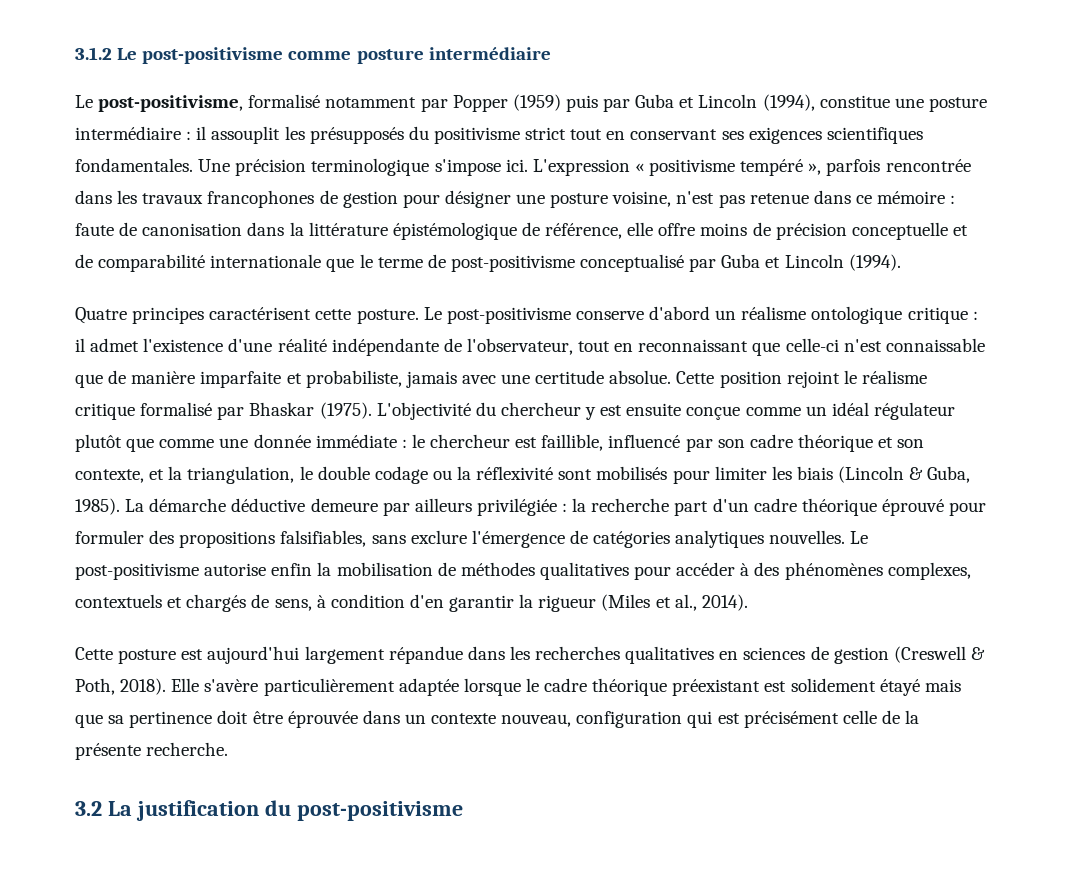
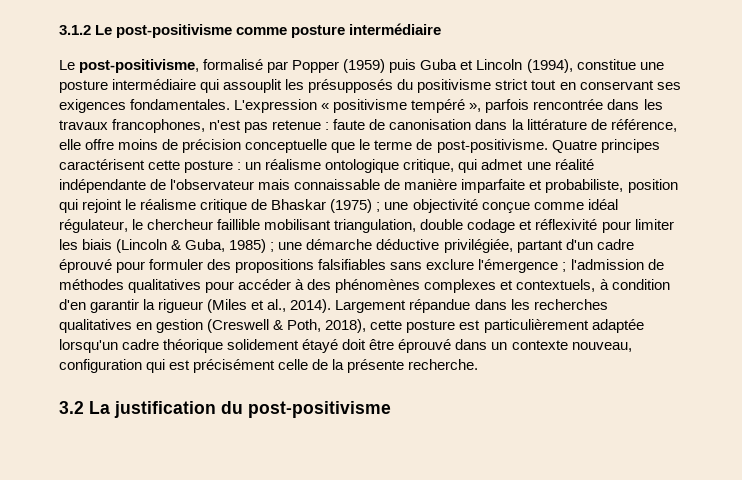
- Le post-positivisme, formalisé notamment par Popper (1959) puis par Guba et Lincoln (1994), constitue une posture intermédiaire : il assouplit les présupposés du positivisme strict tout en conservant ses exigences scientifiques fondamentales. Une précision terminologique s'impose ici.
+ Le post-positivisme, formalisé par Popper (1959) puis Guba et Lincoln (1994), constitue une posture intermédiaire qui assouplit les présupposés du positivisme strict tout en conservant ses exigences fondamentales.
- L'expression « positivisme tempéré », parfois rencontrée dans les travaux francophones de gestion pour désigner une posture voisine, n'est pas retenue dans ce mémoire :
+ L'expression « positivisme tempéré », parfois rencontrée dans les travaux francophones, n'est pas retenue :
- faute de canonisation dans la littérature épistémologique de référence, elle offre moins de précision conceptuelle et de comparabilité internationale que le terme de post-positivisme conceptualisé par Guba et Lincoln (1994).
- Quatre principes caractérisent cette posture. Le post-positivisme conserve d'abord un réalisme ontologique critique : il admet l'existence d'une réalité indépendante de l'observateur, tout en reconnaissant que celle-ci n'est connaissable que de manière imparfaite et probabiliste, jamais avec une certitude absolue. Cette position rejoint le réalisme critique formalisé par Bhaskar (1975). L'objectivité du chercheur y est ensuite conçue comme un idéal régulateur plutôt que comme une donnée immédiate : le chercheur est faillible, influencé par son cadre théorique et son contexte, et la triangulation, le double codage ou la réflexivité sont mobilisés pour limiter les biais (Lincoln & Guba, 1985). La démarche déductive demeure par ailleurs privilégiée : la recherche part d'un cadre théorique éprouvé pour formuler des propositions falsifiables, sans exclure l'émergence de catégories analytiques nouvelles. Le post-positivisme autorise enfin la mobilisation de méthodes qualitatives pour accéder à des phénomènes complexes, contextuels et chargés de sens, à condition d'en garantir la rigueur (Miles et al., 2014).
- Cette posture est aujourd'hui largement répandue dans les recherches qualitatives en sciences de gestion (Creswell & Poth, 2018). Elle s'avère particulièrement adaptée lorsque le cadre théorique préexistant est solidement étayé mais que sa pertinence doit être éprouvée dans un contexte nouveau, configuration qui est précisément celle de la présente recherche.
+ faute de canonisation dans la littérature de référence, elle offre moins de précision conceptuelle que le terme de post-positivisme. Quatre principes caractérisent cette posture : un réalisme ontologique critique, qui admet une réalité indépendante de l'observateur mais connaissable de manière imparfaite et probabiliste, position qui rejoint le réalisme critique de Bhaskar (1975) ; une objectivité conçue comme idéal régulateur, le chercheur faillible mobilisant triangulation, double codage et réflexivité pour limiter les biais (Lincoln & Guba, 1985) ; une démarche déductive privilégiée, partant d'un cadre éprouvé pour formuler des propositions falsifiables sans exclure l'émergence ; l'admission de méthodes qualitatives pour accéder à des phénomènes complexes et contextuels, à condition d'en garantir la rigueur (Miles et al., 2014). Largement répandue dans les recherches qualitatives en gestion (Creswell & Poth, 2018), cette posture est particulièrement adaptée lorsqu'un cadre théorique solidement étayé doit être éprouvé dans un contexte nouveau, configuration qui est précisément celle de la présente recherche.

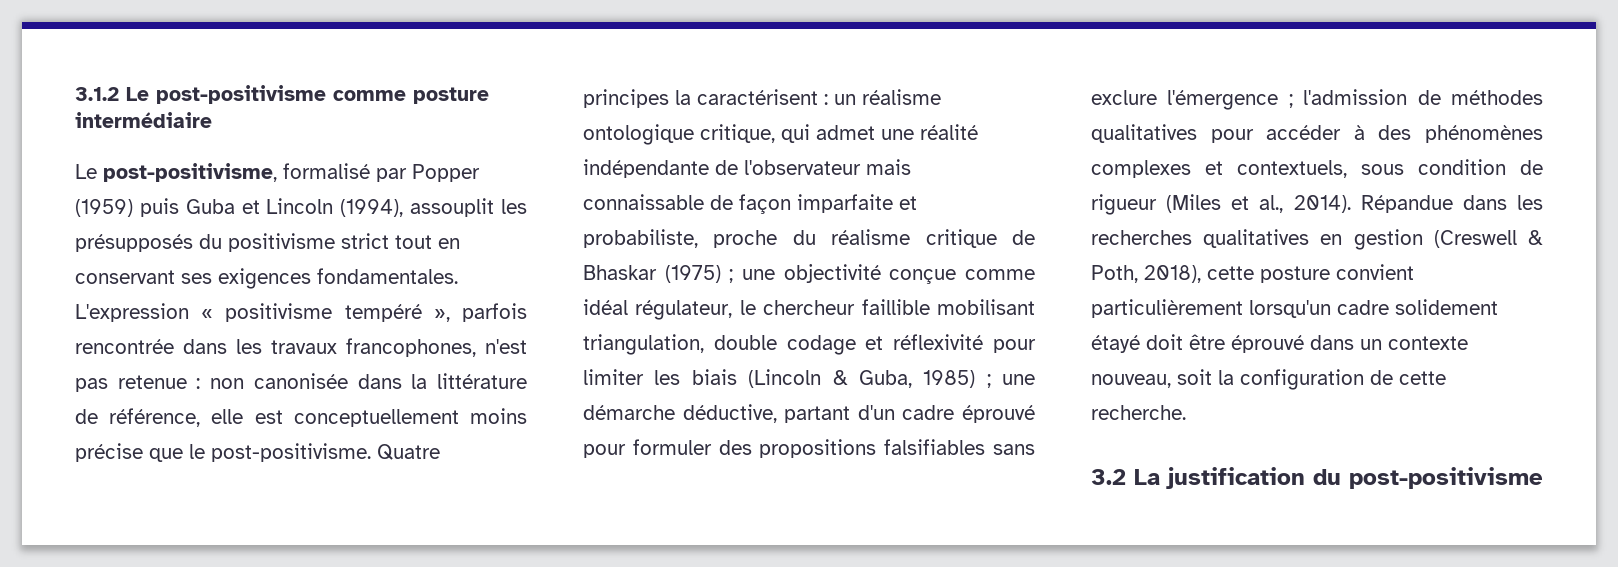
- Le post-positivisme, formalisé par Popper (1959) puis Guba et Lincoln (1994), constitue une posture intermédiaire qui assouplit les présupposés du positivisme strict tout en conservant ses exigences fondamentales.
+ Le post-positivisme, formalisé par Popper (1959) puis Guba et Lincoln (1994), assouplit les présupposés du positivisme strict tout en conservant ses exigences fondamentales.
- faute de canonisation dans la littérature de référence, elle offre moins de précision conceptuelle que le terme de post-positivisme. Quatre principes caractérisent cette posture :
+ non canonisée dans la littérature de référence, elle est conceptuellement moins précise que le post-positivisme. Quatre principes la caractérisent :
- un réalisme ontologique critique, qui admet une réalité indépendante de l'observateur mais connaissable de manière imparfaite et probabiliste, position qui rejoint le réalisme critique de Bhaskar (1975) ;
+ un réalisme ontologique critique, qui admet une réalité indépendante de l'observateur mais connaissable de façon imparfaite et probabiliste, proche du réalisme critique de Bhaskar (1975) ;
- une démarche déductive privilégiée, partant d'un cadre éprouvé pour formuler des propositions falsifiables sans exclure l'émergence ;
+ une démarche déductive, partant d'un cadre éprouvé pour formuler des propositions falsifiables sans exclure l'émergence ;
- l'admission de méthodes qualitatives pour accéder à des phénomènes complexes et contextuels, à condition d'en garantir la rigueur (Miles et al., 2014).
+ l'admission de méthodes qualitatives pour accéder à des phénomènes complexes et contextuels, sous condition de rigueur (Miles et al., 2014).
- Largement répandue dans les recherches qualitatives en gestion (Creswell & Poth, 2018), cette posture est particulièrement adaptée lorsqu'un cadre théorique solidement étayé doit être éprouvé dans un contexte nouveau, configuration qui est précisément celle de la présente recherche.
+ Répandue dans les recherches qualitatives en gestion (Creswell & Poth, 2018), cette posture convient particulièrement lorsqu'un cadre solidement étayé doit être éprouvé dans un contexte nouveau, soit la configuration de cette recherche.

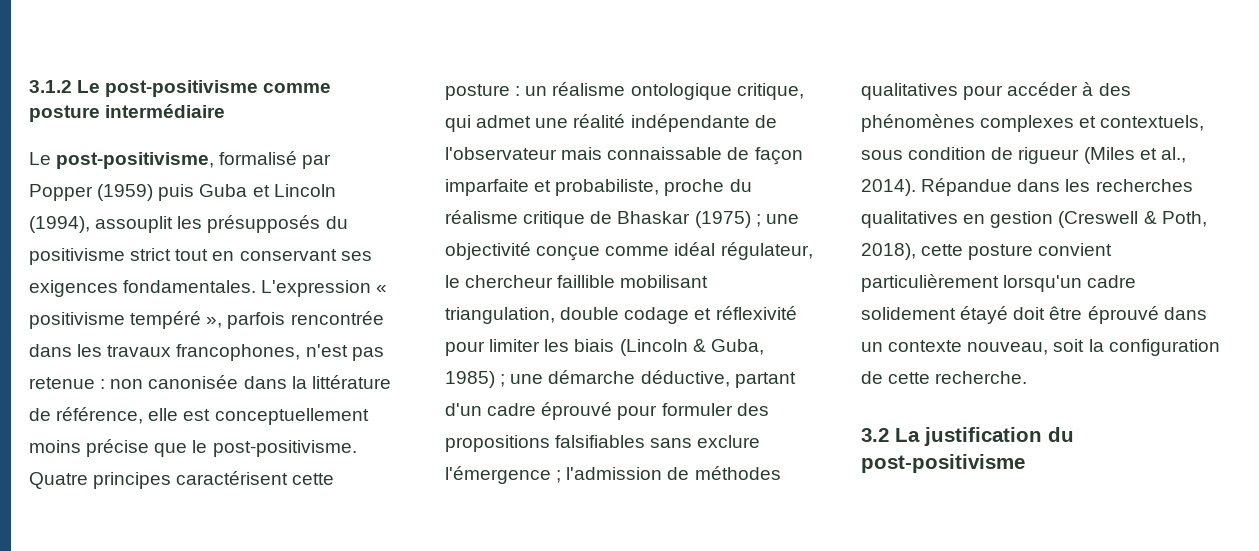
- Quatre principes la caractérisent :
+ Quatre principes caractérisent cette posture :

